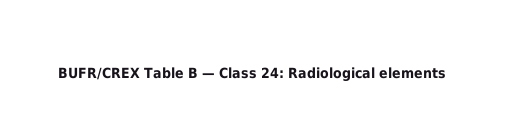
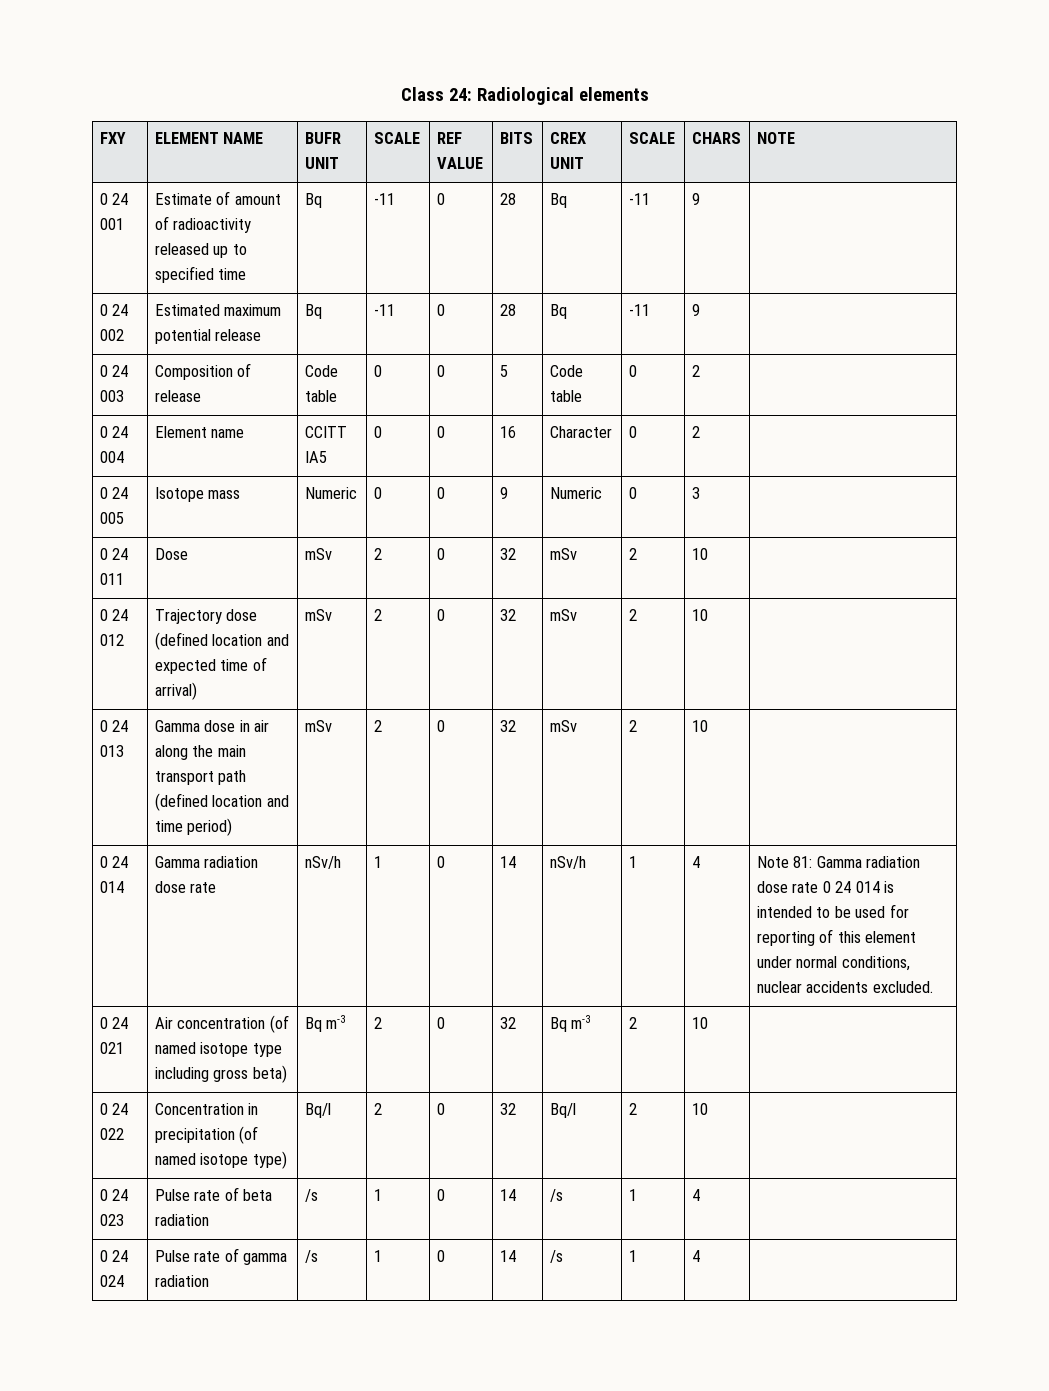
- BUFR/CREX Table B — Class 24: Radiological elements
+ Class 24: Radiological elements
+ FXY | ELEMENT NAME | BUFR UNIT | SCALE | REF VALUE | BITS | CREX UNIT | SCALE | CHARS | NOTE
+ 0 24 001 | Estimate of amount of radioactivity released up to specified time | Bq | -11 | 0 | 28 | Bq | -11 | 9 |
+ 0 24 002 | Estimated maximum potential release | Bq | -11 | 0 | 28 | Bq | -11 | 9 |
+ 0 24 003 | Composition of release | Code table | 0 | 0 | 5 | Code table | 0 | 2 |
+ 0 24 004 | Element name | CCITT IA5 | 0 | 0 | 16 | Character | 0 | 2 |
+ 0 24 005 | Isotope mass | Numeric | 0 | 0 | 9 | Numeric | 0 | 3 |
+ 0 24 011 | Dose | mSv | 2 | 0 | 32 | mSv | 2 | 10 |
+ 0 24 012 | Trajectory dose (defined location and expected time of arrival) | mSv | 2 | 0 | 32 | mSv | 2 | 10 |
+ 0 24 013 | Gamma dose in air along the main transport path (defined location and time period) | mSv | 2 | 0 | 32 | mSv | 2 | 10 |
+ 0 24 014 | Gamma radiation dose rate | nSv/h | 1 | 0 | 14 | nSv/h | 1 | 4 | Note 81: Gamma radiation dose rate 0 24 014 is intended to be used for reporting of this element under normal conditions, nuclear accidents excluded.
+ 0 24 021 | Air concentration (of named isotope type including gross beta) | Bq m-3 | 2 | 0 | 32 | Bq m-3 | 2 | 10 |
+ 0 24 022 | Concentration in precipitation (of named isotope type) | Bq/l | 2 | 0 | 32 | Bq/l | 2 | 10 |
+ 0 24 023 | Pulse rate of beta radiation | /s | 1 | 0 | 14 | /s | 1 | 4 |
+ 0 24 024 | Pulse rate of gamma radiation | /s | 1 | 0 | 14 | /s | 1 | 4 |

